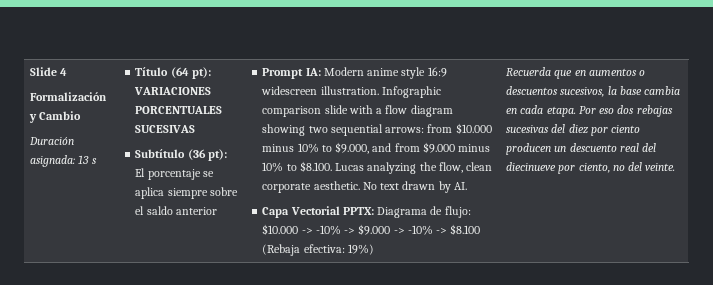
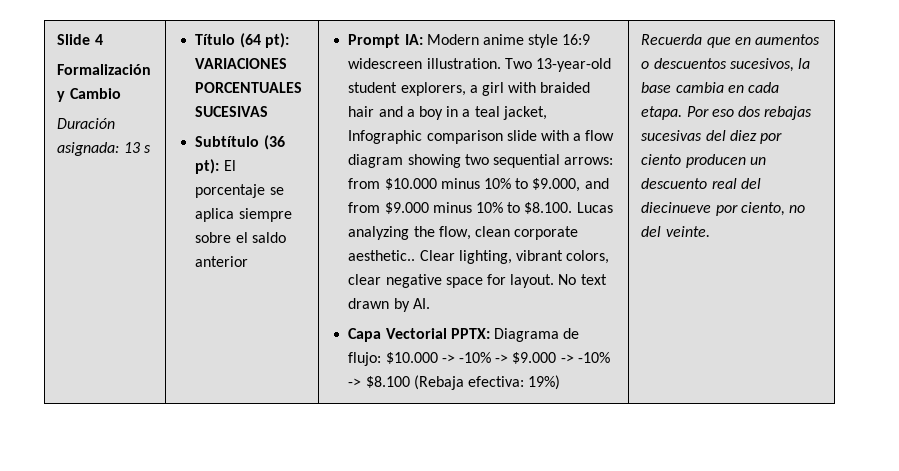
- Infographic comparison slide with a flow diagram showing two sequential arrows: from $10.000 minus 10% to $9.000, and from $9.000 minus 10% to $8.100. Lucas analyzing the flow, clean corporate aesthetic.
+ Two 13-year-old student explorers, a girl with braided hair and a boy in a teal jacket, Infographic comparison slide with a flow diagram showing two sequential arrows: from $10.000 minus 10% to $9.000, and from $9.000 minus 10% to $8.100. Lucas analyzing the flow, clean corporate aesthetic.. Clear lighting, vibrant colors, clear negative space for layout.

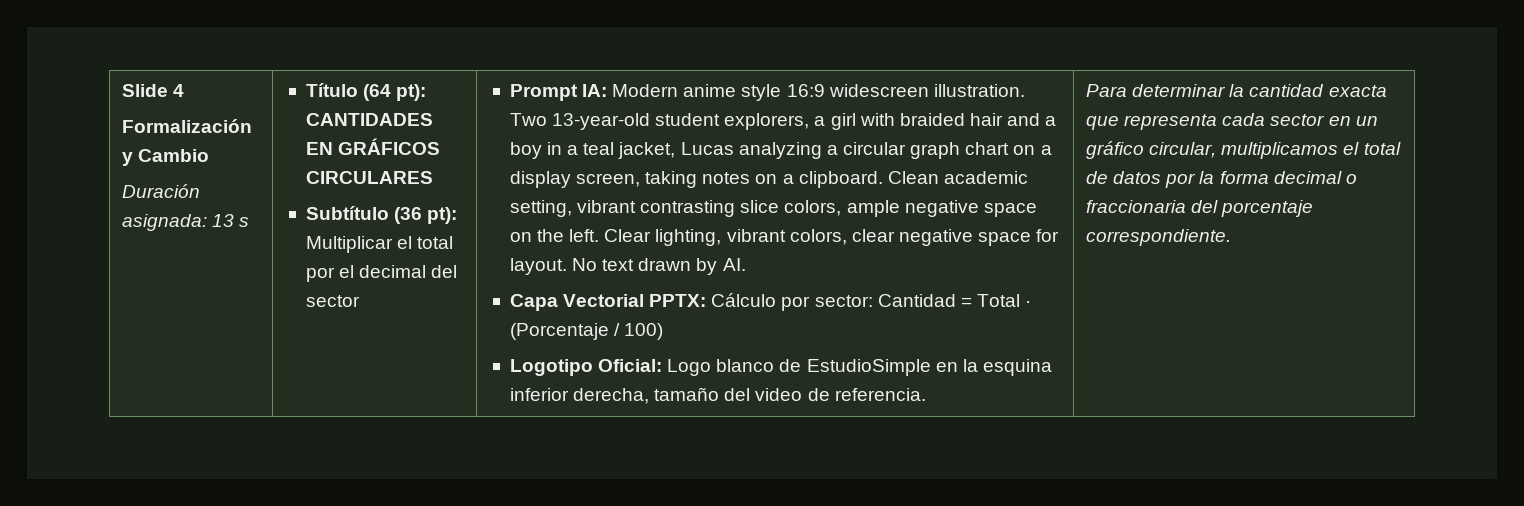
- Título (64 pt): VARIACIONES PORCENTUALES SUCESIVAS
+ Título (64 pt): CANTIDADES EN GRÁFICOS CIRCULARES
- Subtítulo (36 pt): El porcentaje se aplica siempre sobre el saldo anterior
+ Subtítulo (36 pt): Multiplicar el total por el decimal del sector
- Two 13-year-old student explorers, a girl with braided hair and a boy in a teal jacket, Infographic comparison slide with a flow diagram showing two sequential arrows: from $10.000 minus 10% to $9.000, and from $9.000 minus 10% to $8.100. Lucas analyzing the flow, clean corporate aesthetic..
+ Two 13-year-old student explorers, a girl with braided hair and a boy in a teal jacket, Lucas analyzing a circular graph chart on a display screen, taking notes on a clipboard. Clean academic setting, vibrant contrasting slice colors, ample negative space on the left.
- Capa Vectorial PPTX: Diagrama de flujo: $10.000 -> -10% -> $9.000 -> -10% -> $8.100 (Rebaja efectiva: 19%) | Recuerda que en aumentos o descuentos sucesivos, la base cambia en cada etapa. Por eso dos rebajas sucesivas del diez por ciento producen un descuento real del diecinueve por ciento, no del veinte.
+ Capa Vectorial PPTX: Cálculo por sector: Cantidad = Total · (Porcentaje / 100)
+ Logotipo Oficial: Logo blanco de EstudioSimple en la esquina inferior derecha, tamaño del video de referencia. | Para determinar la cantidad exacta que representa cada sector en un gráfico circular, multiplicamos el total de datos por la forma decimal o fraccionaria del porcentaje correspondiente.

